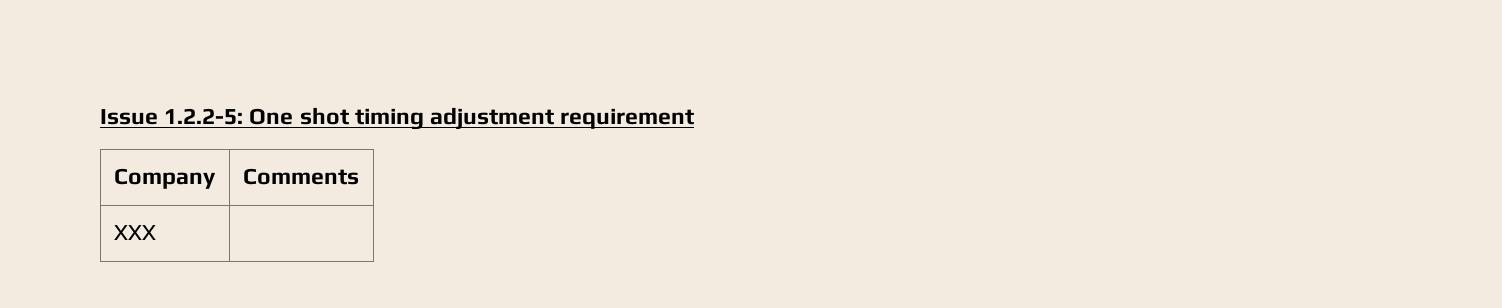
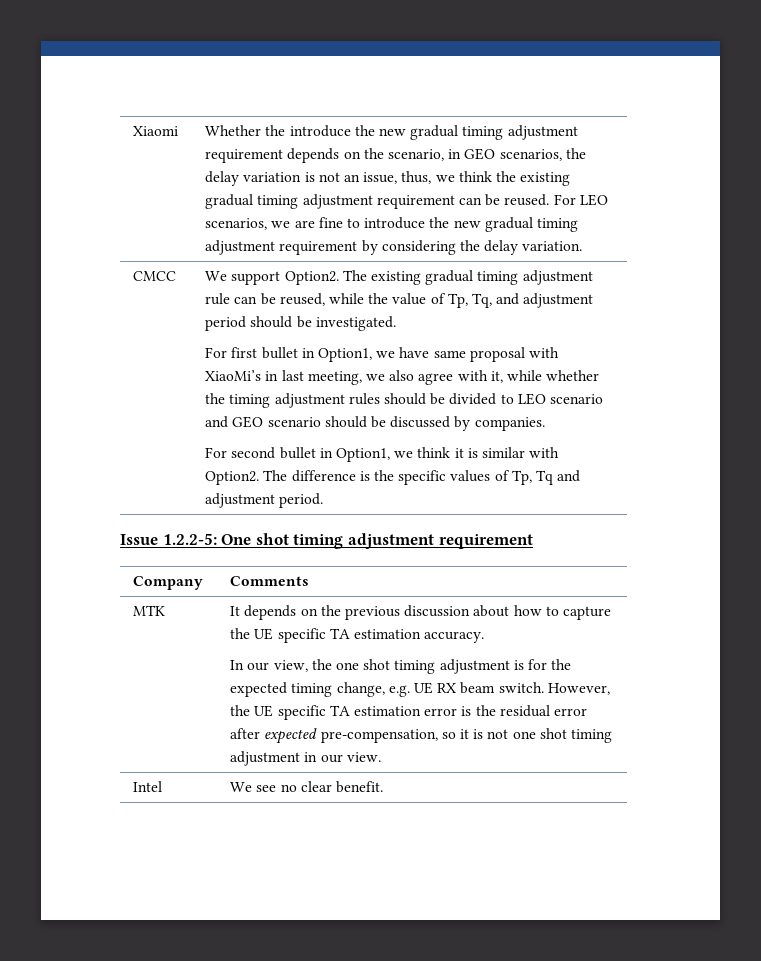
+ Xiaomi | Whether the introduce the new gradual timing adjustment requirement depends on the scenario, in GEO scenarios, the delay variation is not an issue, thus, we think the existing gradual timing adjustment requirement can be reused. For LEO scenarios, we are fine to introduce the new gradual timing adjustment requirement by considering the delay variation.
+ CMCC | We support Option2. The existing gradual timing adjustment rule can be reused, while the value of Tp, Tq, and adjustment period should be investigated.
+ For first bullet in Option1, we have same proposal with XiaoMi’s in last meeting, we also agree with it, while whether the timing adjustment rules should be divided to LEO scenario and GEO scenario should be discussed by companies.
+ For second bullet in Option1, we think it is similar with Option2. The difference is the specific values of Tp, Tq and adjustment period.
- XXX
+ MTK | It depends on the previous discussion about how to capture the UE specific TA estimation accuracy.
+ In our view, the one shot timing adjustment is for the expected timing change, e.g. UE RX beam switch. However, the UE specific TA estimation error is the residual error after expected pre-compensation, so it is not one shot timing adjustment in our view.
+ Intel | We see no clear benefit.

